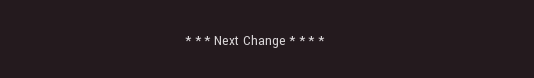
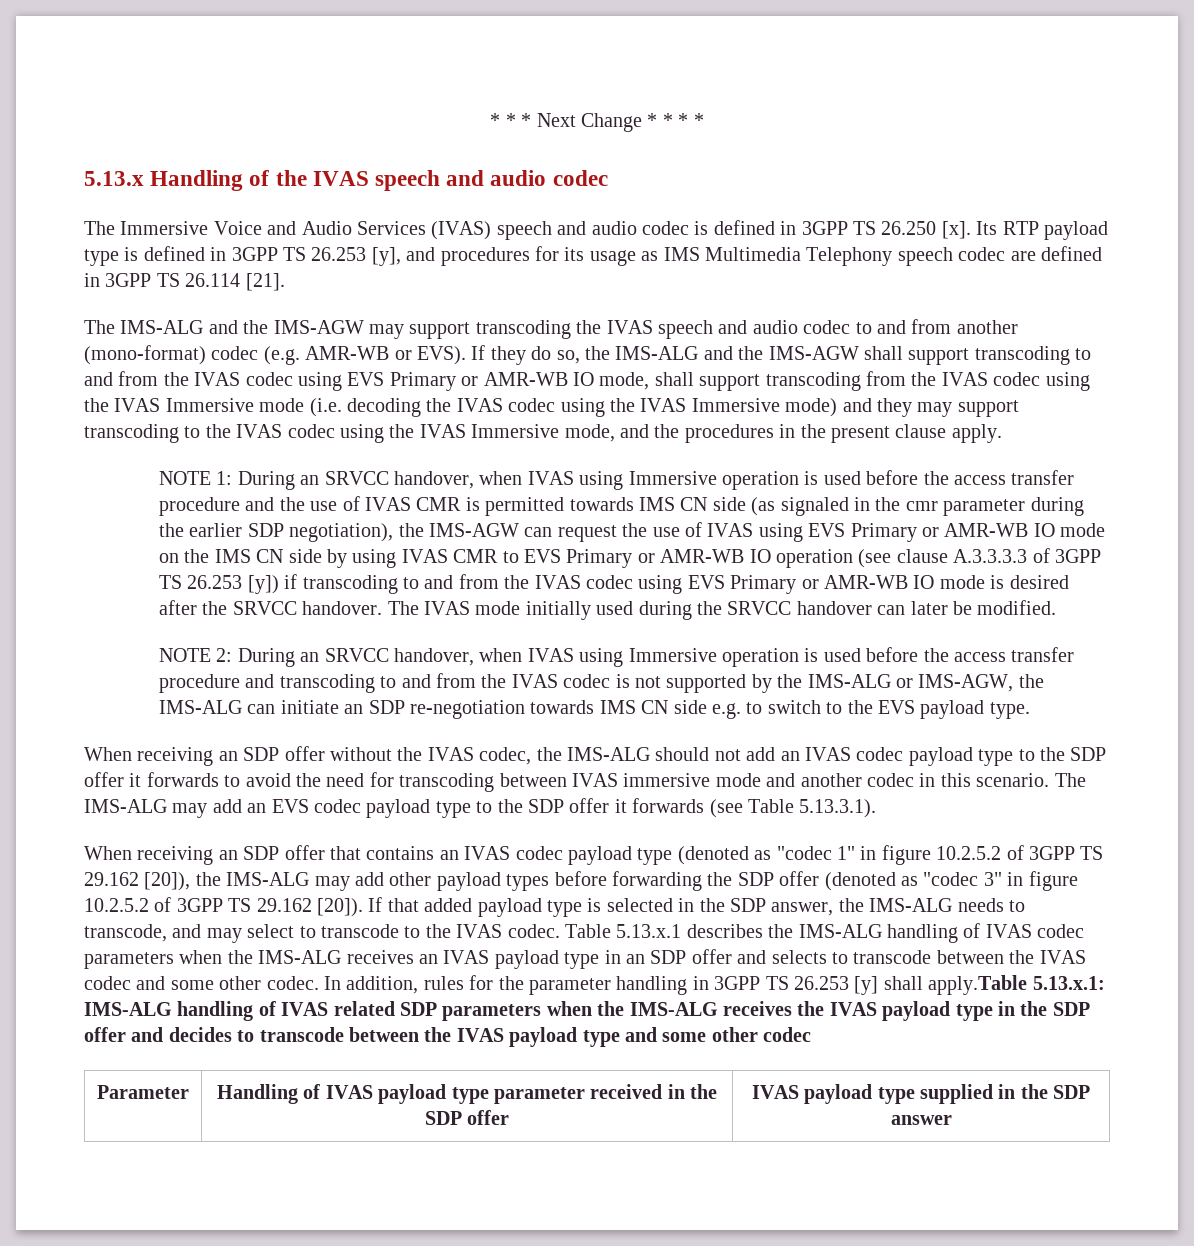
+ 5.13.x Handling of the IVAS speech and audio codec
+ The Immersive Voice and Audio Services (IVAS) speech and audio codec is defined in 3GPP TS 26.250 [x]. Its RTP payload type is defined in 3GPP TS 26.253 [y], and procedures for its usage as IMS Multimedia Telephony speech codec are defined in 3GPP TS 26.114 [21].
+ The IMS-ALG and the IMS-AGW may support transcoding the IVAS speech and audio codec to and from another (mono-format) codec (e.g. AMR-WB or EVS). If they do so, the IMS-ALG and the IMS-AGW shall support transcoding to and from the IVAS codec using EVS Primary or AMR-WB IO mode, shall support transcoding from the IVAS codec using the IVAS Immersive mode (i.e. decoding the IVAS codec using the IVAS Immersive mode) and they may support transcoding to the IVAS codec using the IVAS Immersive mode, and the procedures in the present clause apply.
+ NOTE 1: During an SRVCC handover, when IVAS using Immersive operation is used before the access transfer procedure and the use of IVAS CMR is permitted towards IMS CN side (as signaled in the cmr parameter during the earlier SDP negotiation), the IMS-AGW can request the use of IVAS using EVS Primary or AMR-WB IO mode on the IMS CN side by using IVAS CMR to EVS Primary or AMR-WB IO operation (see clause A.3.3.3.3 of 3GPP TS 26.253 [y]) if transcoding to and from the IVAS codec using EVS Primary or AMR-WB IO mode is desired after the SRVCC handover. The IVAS mode initially used during the SRVCC handover can later be modified.
+ NOTE 2: During an SRVCC handover, when IVAS using Immersive operation is used before the access transfer procedure and transcoding to and from the IVAS codec is not supported by the IMS-ALG or IMS-AGW, the IMS-ALG can initiate an SDP re-negotiation towards IMS CN side e.g. to switch to the EVS payload type.
+ When receiving an SDP offer without the IVAS codec, the IMS-ALG should not add an IVAS codec payload type to the SDP offer it forwards to avoid the need for transcoding between IVAS immersive mode and another codec in this scenario. The IMS-ALG may add an EVS codec payload type to the SDP offer it forwards (see Table 5.13.3.1).
+ When receiving an SDP offer that contains an IVAS codec payload type (denoted as "codec 1" in figure 10.2.5.2 of 3GPP TS 29.162 [20]), the IMS-ALG may add other payload types before forwarding the SDP offer (denoted as "codec 3" in figure 10.2.5.2 of 3GPP TS 29.162 [20]). If that added payload type is selected in the SDP answer, the IMS-ALG needs to transcode, and may select to transcode to the IVAS codec. Table 5.13.x.1 describes the IMS-ALG handling of IVAS codec parameters when the IMS-ALG receives an IVAS payload type in an SDP offer and selects to transcode between the IVAS codec and some other codec. In addition, rules for the parameter handling in 3GPP TS 26.253 [y] shall apply.Table 5.13.x.1: IMS-ALG handling of IVAS related SDP parameters when the IMS-ALG receives the IVAS payload type in the SDP offer and decides to transcode between the IVAS payload type and some other codec
+ Parameter | Handling of IVAS payload type parameter received in the SDP offer | IVAS payload type supplied in the SDP answer

